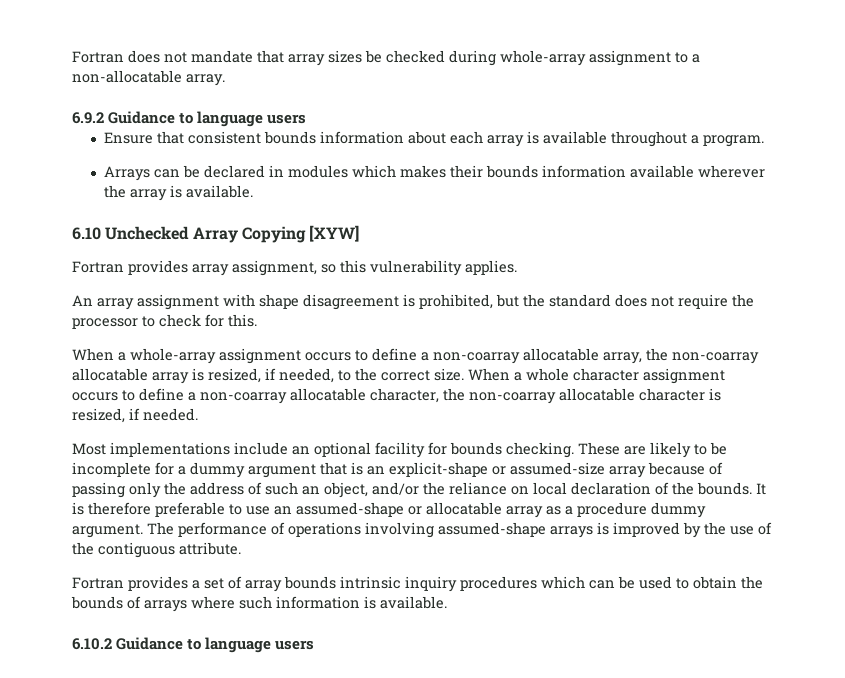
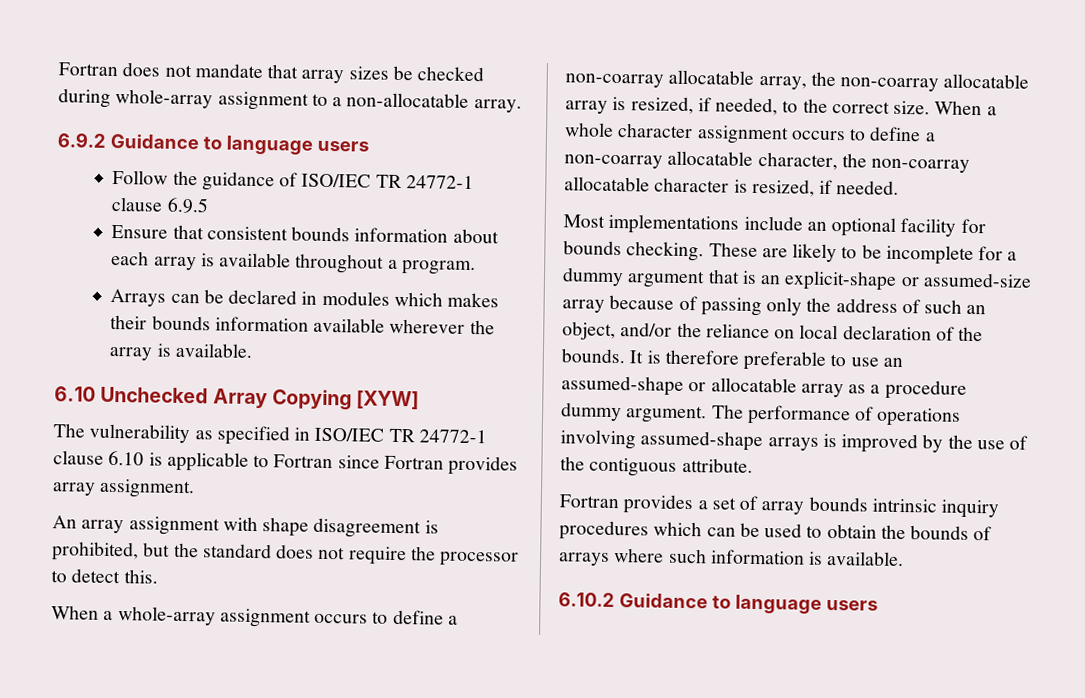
+ Follow the guidance of ISO/IEC TR 24772-1 clause 6.9.5
- Fortran provides array assignment, so this vulnerability applies.
+ The vulnerability as specified in ISO/IEC TR 24772-1 clause 6.10 is applicable to Fortran since Fortran provides array assignment.
- An array assignment with shape disagreement is prohibited, but the standard does not require the processor to check for this.
+ An array assignment with shape disagreement is prohibited, but the standard does not require the processor to detect this.

